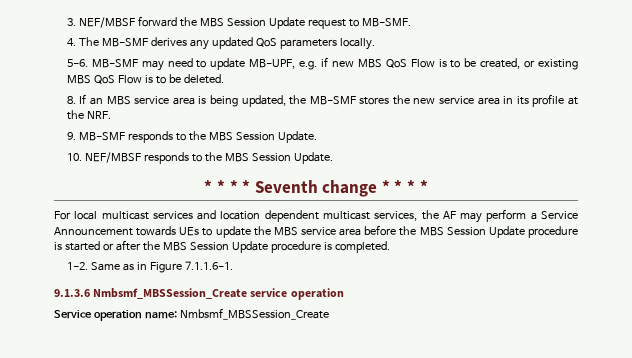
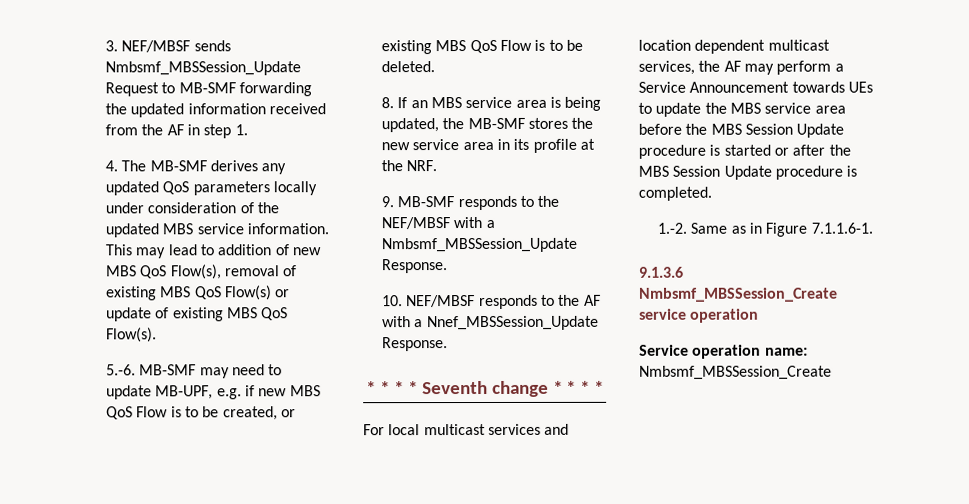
- 3. NEF/MBSF forward the MBS Session Update request to MB-SMF.
+ 3. NEF/MBSF sends Nmbsmf_MBSSession_Update Request to MB-SMF forwarding the updated information received from the AF in step 1.
- 4. The MB-SMF derives any updated QoS parameters locally.
- 5-6. MB-SMF may need to update MB-UPF, e.g. if new MBS QoS Flow is to be created, or existing MBS QoS Flow is to be deleted.
+ 4. The MB-SMF derives any updated QoS parameters locally under consideration of the updated MBS service information. This may lead to addition of new MBS QoS Flow(s), removal of existing MBS QoS Flow(s) or update of existing MBS QoS Flow(s).
+ 5.-6. MB-SMF may need to update MB-UPF, e.g. if new MBS QoS Flow is to be created, or existing MBS QoS Flow is to be deleted.
- 9. MB-SMF responds to the MBS Session Update.
+ 9. MB-SMF responds to the NEF/MBSF with a Nmbsmf_MBSSession_Update Response.
- 10. NEF/MBSF responds to the MBS Session Update.
+ 10. NEF/MBSF responds to the AF with a Nnef_MBSSession_Update Response.
- 1-2. Same as in Figure 7.1.1.6-1.
+ 1.-2. Same as in Figure 7.1.1.6-1.

